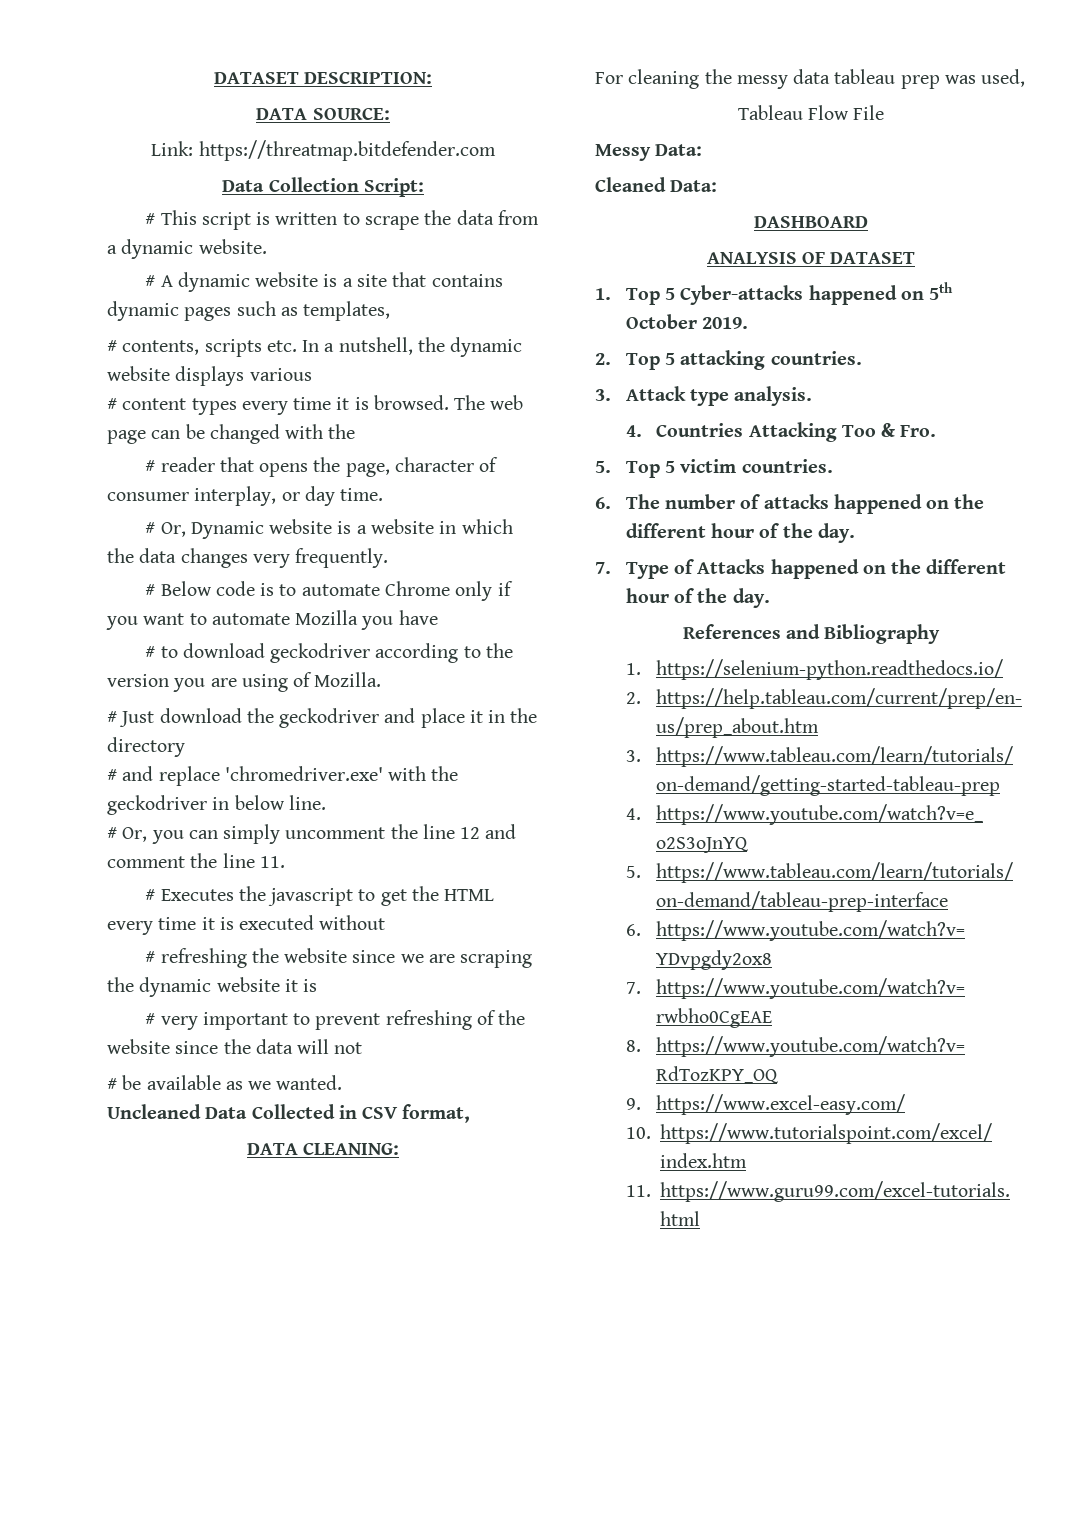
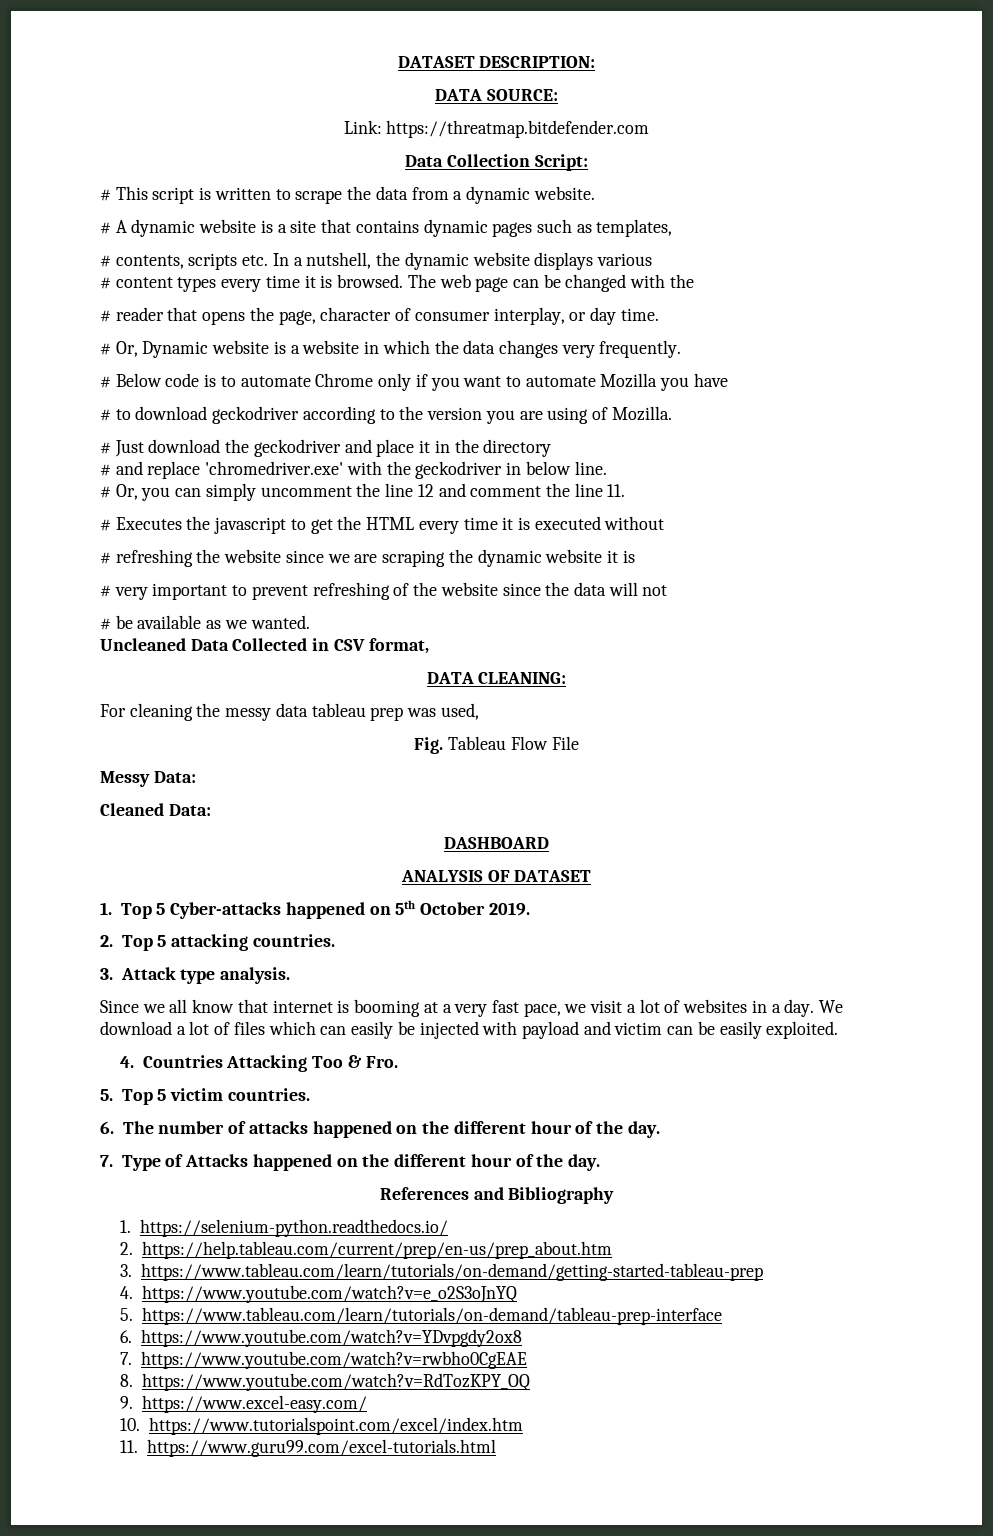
- Tableau Flow File
+ Fig. Tableau Flow File
+ Since we all know that internet is booming at a very fast pace, we visit a lot of websites in a day. We download a lot of files which can easily be injected with payload and victim can be easily exploited.

